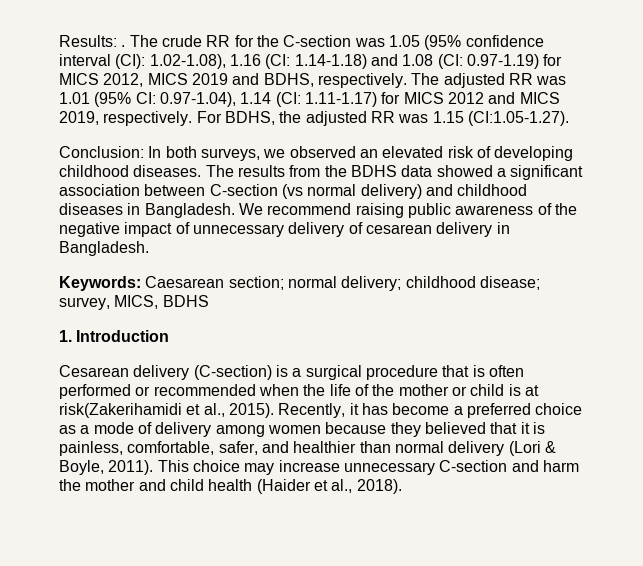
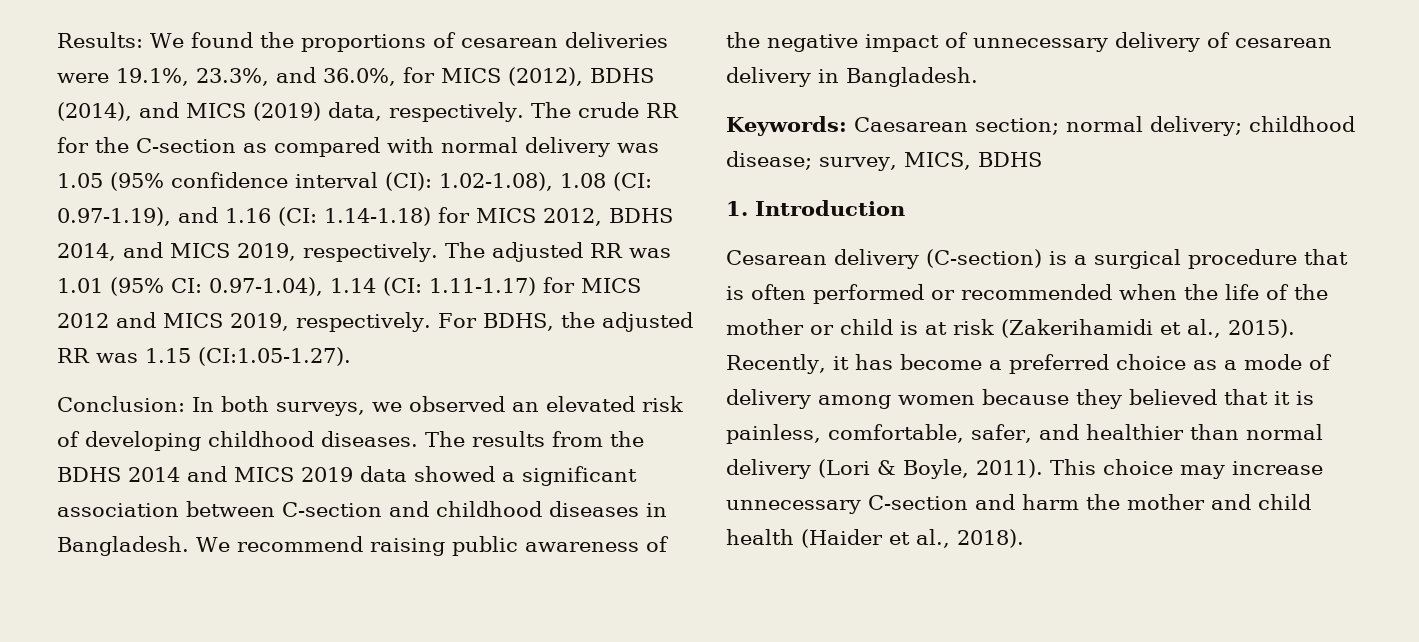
- Results: .
+ Results: We found the proportions of cesarean deliveries were 19.1%, 23.3%, and 36.0%, for MICS (2012), BDHS (2014), and MICS (2019) data, respectively.
- The crude RR for the C-section was 1.05 (95% confidence interval (CI): 1.02-1.08), 1.16 (CI: 1.14-1.18) and 1.08 (CI: 0.97-1.19) for MICS 2012, MICS 2019 and BDHS, respectively.
+ The crude RR for the C-section as compared with normal delivery was 1.05 (95% confidence interval (CI): 1.02-1.08), 1.08 (CI: 0.97-1.19), and 1.16 (CI: 1.14-1.18) for MICS 2012, BDHS 2014, and MICS 2019, respectively.
- The results from the BDHS data showed a significant association between C-section (vs normal delivery) and childhood diseases in Bangladesh.
+ The results from the BDHS 2014 and MICS 2019 data showed a significant association between C-section and childhood diseases in Bangladesh.
- Cesarean delivery (C-section) is a surgical procedure that is often performed or recommended when the life of the mother or child is at risk(Zakerihamidi et al., 2015).
+ Cesarean delivery (C-section) is a surgical procedure that is often performed or recommended when the life of the mother or child is at risk (Zakerihamidi et al., 2015).

